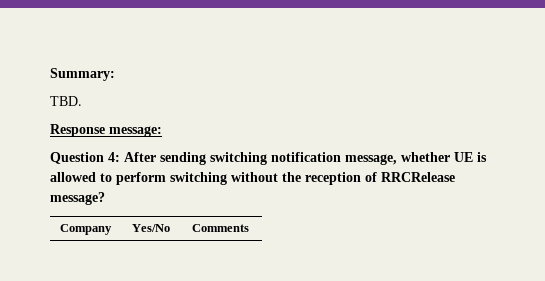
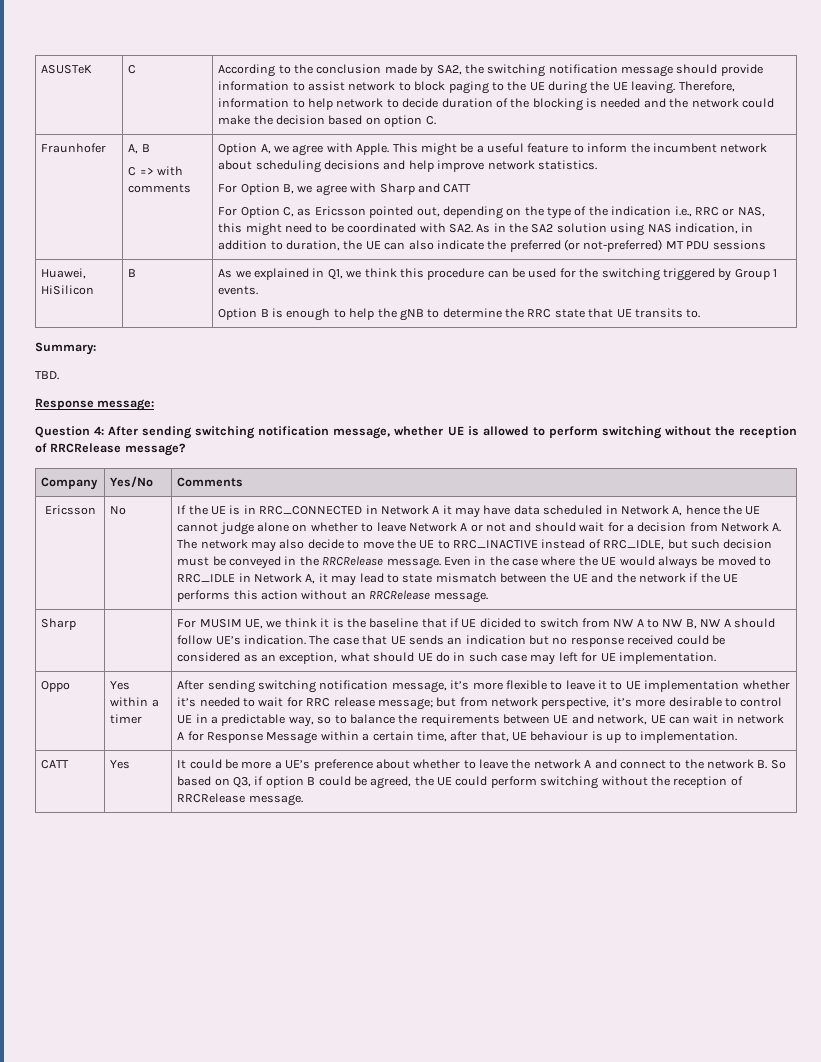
+ ASUSTeK | C | According to the conclusion made by SA2, the switching notification message should provide information to assist network to block paging to the UE during the UE leaving. Therefore, information to help network to decide duration of the blocking is needed and the network could make the decision based on option C.
+ Fraunhofer | A, B
+ C => with comments | Option A, we agree with Apple. This might be a useful feature to inform the incumbent network about scheduling decisions and help improve network statistics.
+ For Option B, we agree with Sharp and CATT
+ For Option C, as Ericsson pointed out, depending on the type of the indication i.e., RRC or NAS, this might need to be coordinated with SA2. As in the SA2 solution using NAS indication, in addition to duration, the UE can also indicate the preferred (or not-preferred) MT PDU sessions
+ Huawei, HiSilicon | B | As we explained in Q1, we think this procedure can be used for the switching triggered by Group 1 events.
+ Option B is enough to help the gNB to determine the RRC state that UE transits to.
+ Ericsson | No | If the UE is in RRC_CONNECTED in Network A it may have data scheduled in Network A, hence the UE cannot judge alone on whether to leave Network A or not and should wait for a decision from Network A. The network may also decide to move the UE to RRC_INACTIVE instead of RRC_IDLE, but such decision must be conveyed in the RRCRelease message. Even in the case where the UE would always be moved to RRC_IDLE in Network A, it may lead to state mismatch between the UE and the network if the UE performs this action without an RRCRelease message.
+ Sharp | | For MUSIM UE, we think it is the baseline that if UE dicided to switch from NW A to NW B, NW A should follow UE’s indication. The case that UE sends an indication but no response received could be considered as an exception, what should UE do in such case may left for UE implementation.
+ Oppo | Yes within a timer | After sending switching notification message, it’s more flexible to leave it to UE implementation whether it’s needed to wait for RRC release message; but from network perspective, it’s more desirable to control UE in a predictable way, so to balance the requirements between UE and network, UE can wait in network A for Response Message within a certain time, after that, UE behaviour is up to implementation.
+ CATT | Yes | It could be more a UE’s preference about whether to leave the network A and connect to the network B. So based on Q3, if option B could be agreed, the UE could perform switching without the reception of RRCRelease message.

